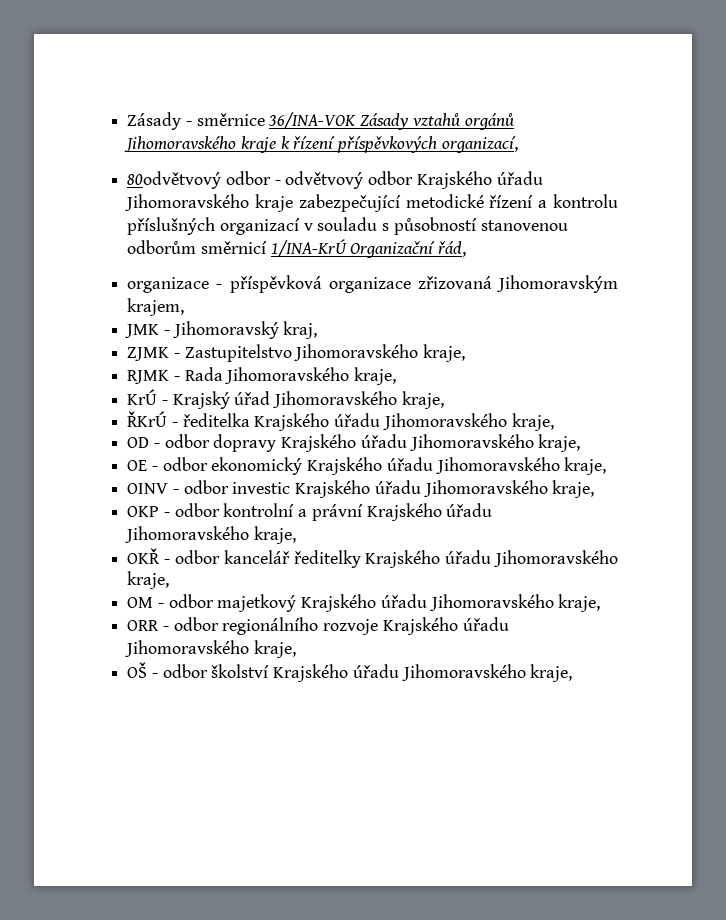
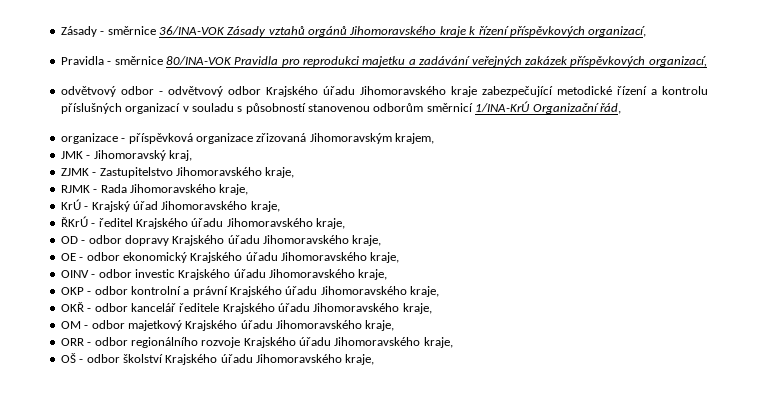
- 80odvětvový odbor - odvětvový odbor Krajského úřadu Jihomoravského kraje zabezpečující metodické řízení a kontrolu příslušných organizací v souladu s působností stanovenou odborům směrnicí 1/INA-KrÚ Organizační řád,
+ Pravidla - směrnice 80/INA-VOK Pravidla pro reprodukci majetku a zadávání veřejných zakázek příspěvkových organizací,
+ odvětvový odbor - odvětvový odbor Krajského úřadu Jihomoravského kraje zabezpečující metodické řízení a kontrolu příslušných organizací v souladu s působností stanovenou odborům směrnicí 1/INA-KrÚ Organizační řád,
- ŘKrÚ - ředitelka Krajského úřadu Jihomoravského kraje,
+ ŘKrÚ - ředitel Krajského úřadu Jihomoravského kraje,
- OKŘ - odbor kancelář ředitelky Krajského úřadu Jihomoravského kraje,
+ OKŘ - odbor kancelář ředitele Krajského úřadu Jihomoravského kraje,

